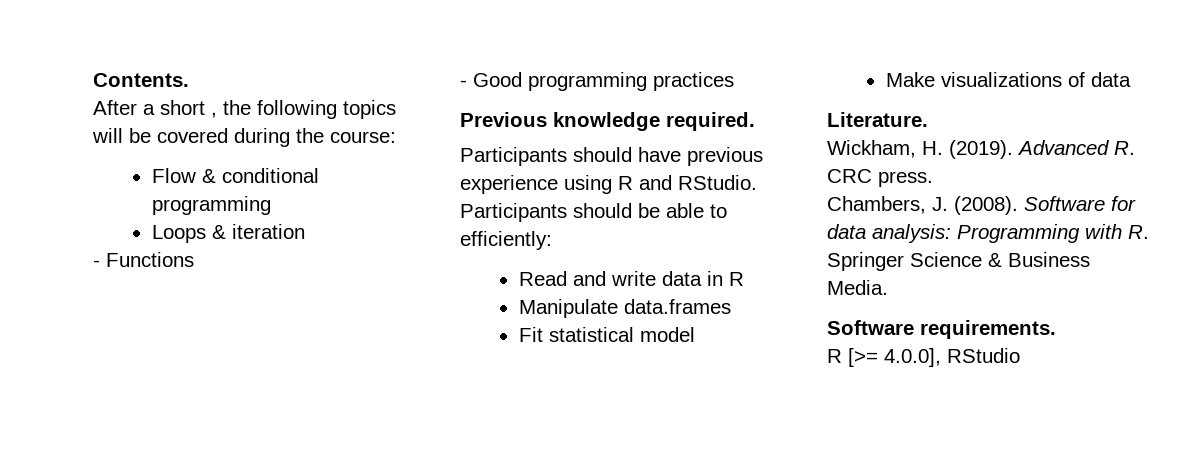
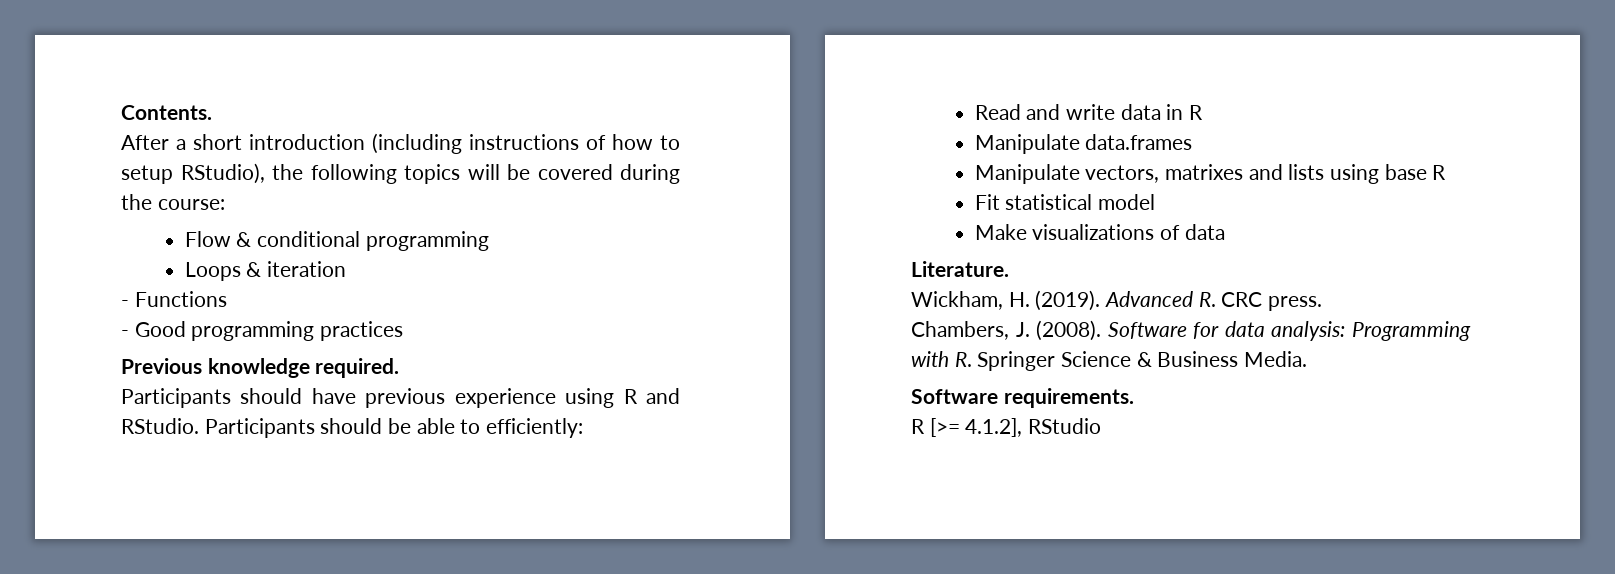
- After a short , the following topics will be covered during the course:
+ After a short introduction (including instructions of how to setup RStudio), the following topics will be covered during the course:
+ Manipulate vectors, matrixes and lists using base R
- R [>= 4.0.0], RStudio
+ R [>= 4.1.2], RStudio

